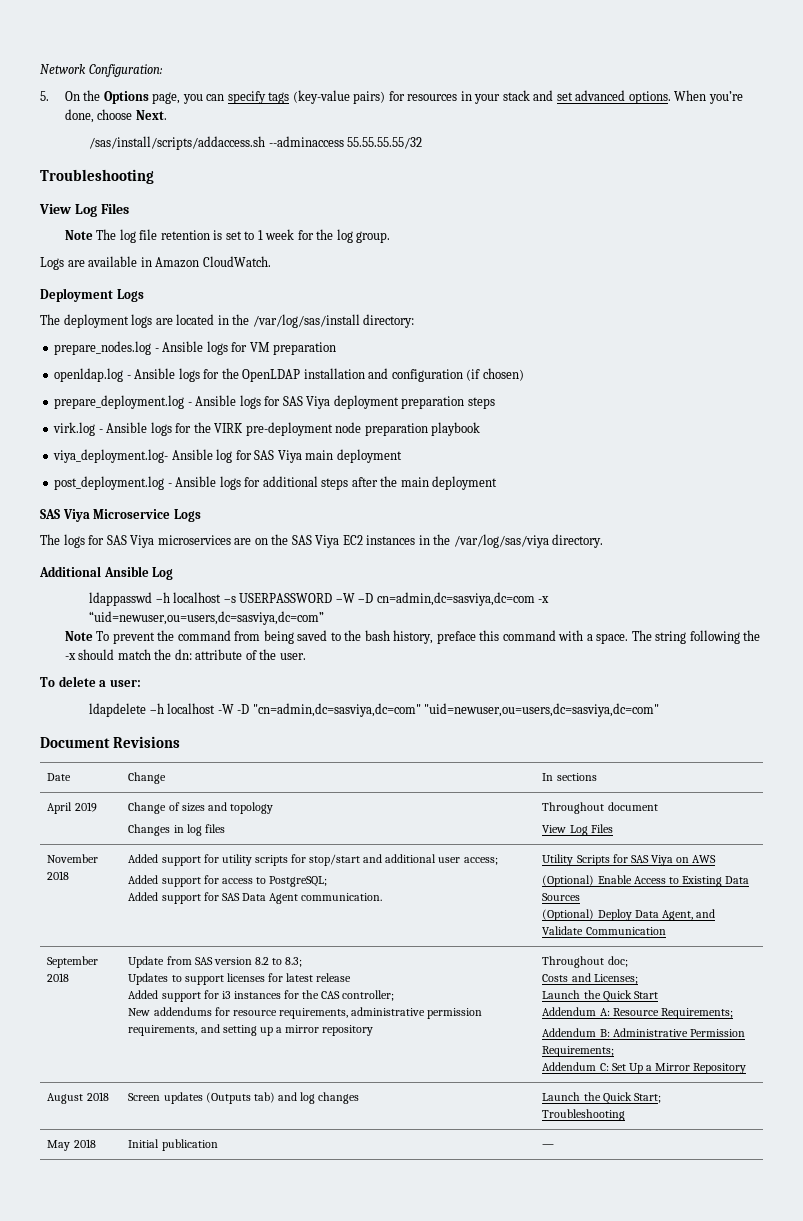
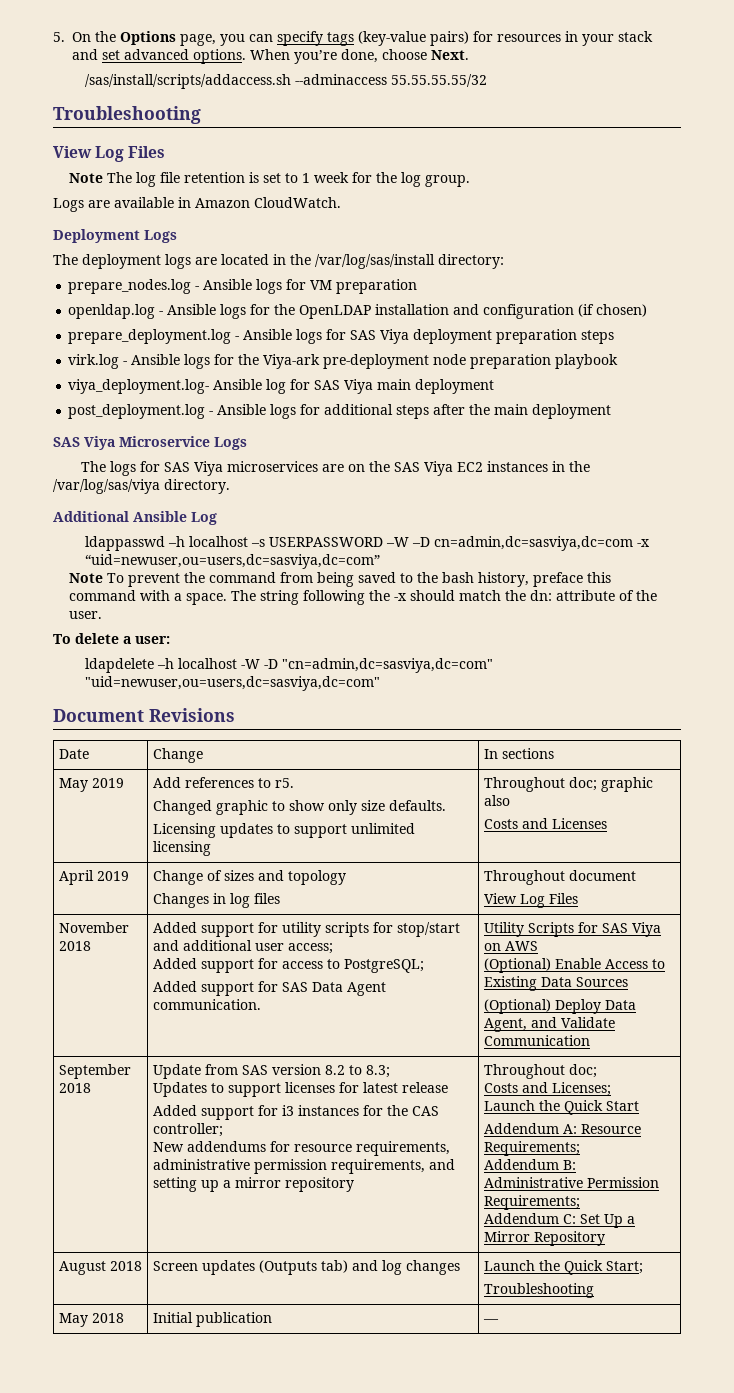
- Network Configuration:
- virk.log - Ansible logs for the VIRK pre-deployment node preparation playbook
+ virk.log - Ansible logs for the Viya-ark pre-deployment node preparation playbook
+ May 2019 | Add references to r5.
+ Changed graphic to show only size defaults.
+ Licensing updates to support unlimited licensing | Throughout doc; graphic also
+ Costs and Licenses

